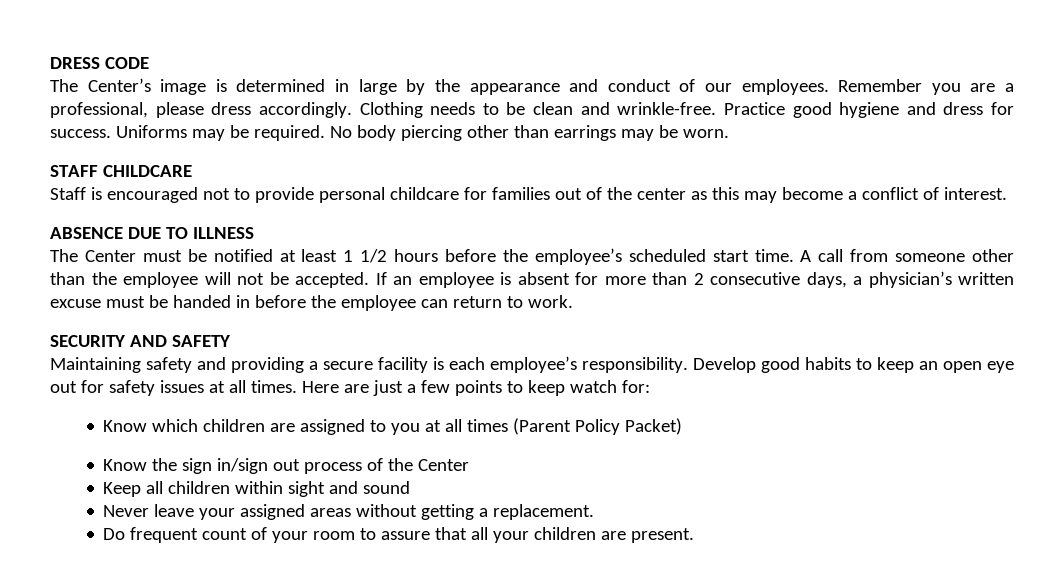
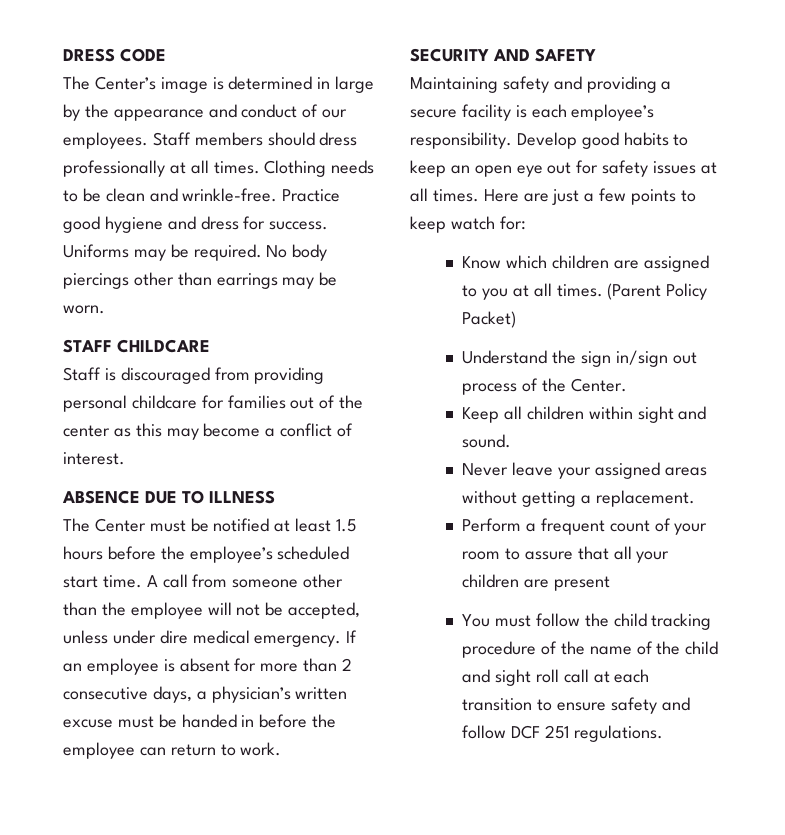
- Remember you are a professional, please dress accordingly.
+ Staff members should dress professionally at all times.
- No body piercing other than earrings may be worn.
+ No body piercings other than earrings may be worn.
- Staff is encouraged not to provide personal childcare for families out of the center as this may become a conflict of interest.
+ Staff is discouraged from providing personal childcare for families out of the center as this may become a conflict of interest.
- The Center must be notified at least 1 1/2 hours before the employee’s scheduled start time.
+ The Center must be notified at least 1.5 hours before the employee’s scheduled start time.
- A call from someone other than the employee will not be accepted.
+ A call from someone other than the employee will not be accepted, unless under dire medical emergency.
- Know which children are assigned to you at all times (Parent Policy Packet)
+ Know which children are assigned to you at all times. (Parent Policy Packet)
- Know the sign in/sign out process of the Center
+ Understand the sign in/sign out process of the Center.
- Keep all children within sight and sound
+ Keep all children within sight and sound.
- Do frequent count of your room to assure that all your children are present.
+ Perform a frequent count of your room to assure that all your children are present
+ You must follow the child tracking procedure of the name of the child and sight roll call at each transition to ensure safety and follow DCF 251 regulations.

